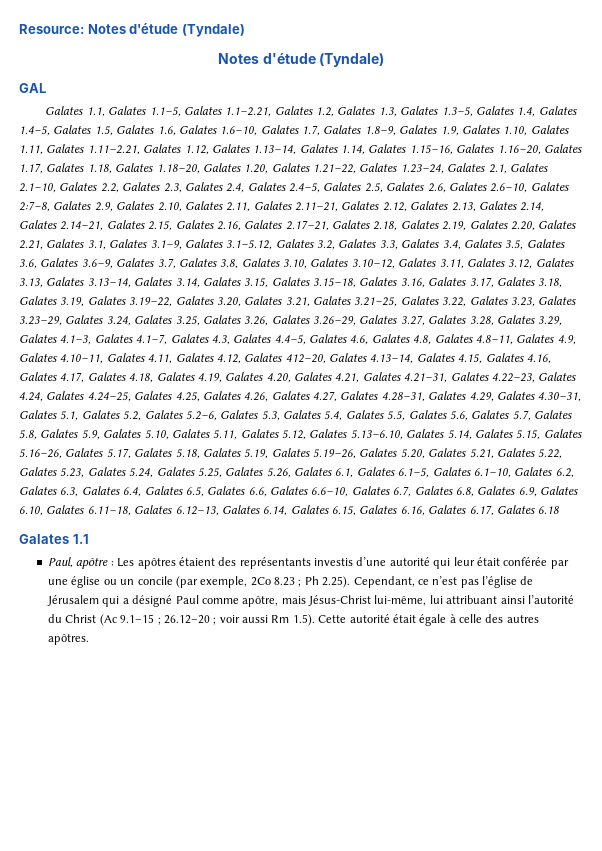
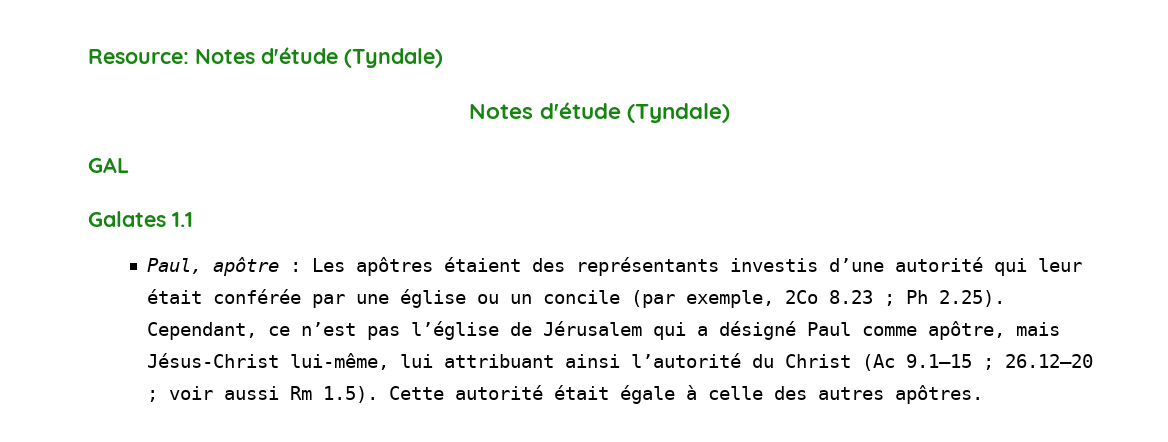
- Galates 1.1, Galates 1.1–5, Galates 1.1–2.21, Galates 1.2, Galates 1.3, Galates 1.3–5, Galates 1.4, Galates 1.4–5, Galates 1.5, Galates 1.6, Galates 1.6–10, Galates 1.7, Galates 1.8–9, Galates 1.9, Galates 1.10, Galates 1.11, Galates 1.11–2.21, Galates 1.12, Galates 1.13–14, Galates 1.14, Galates 1.15–16, Galates 1.16–20, Galates 1.17, Galates 1.18, Galates 1.18–20, Galates 1.20, Galates 1.21–22, Galates 1.23–24, Galates 2.1, Galates 2.1–10, Galates 2.2, Galates 2.3, Galates 2.4, Galates 2.4–5, Galates 2.5, Galates 2.6, Galates 2.6–10, Galates 2:7–8, Galates 2.9, Galates 2.10, Galates 2.11, Galates 2.11–21, Galates 2.12, Galates 2.13, Galates 2.14, Galates 2.14–21, Galates 2.15, Galates 2.16, Galates 2.17–21, Galates 2.18, Galates 2.19, Galates 2.20, Galates 2.21, Galates 3.1, Galates 3.1–9, Galates 3.1–5.12, Galates 3.2, Galates 3.3, Galates 3.4, Galates 3.5, Galates 3.6, Galates 3.6–9, Galates 3.7, Galates 3.8, Galates 3.10, Galates 3.10–12, Galates 3.11, Galates 3.12, Galates 3.13, Galates 3.13–14, Galates 3.14, Galates 3.15, Galates 3.15–18, Galates 3.16, Galates 3.17, Galates 3.18, Galates 3.19, Galates 3.19–22, Galates 3.20, Galates 3.21, Galates 3.21–25, Galates 3.22, Galates 3.23, Galates 3.23–29, Galates 3.24, Galates 3.25, Galates 3.26, Galates 3.26–29, Galates 3.27, Galates 3.28, Galates 3.29, Galates 4.1–3, Galates 4.1–7, Galates 4.3, Galates 4.4–5, Galates 4.6, Galates 4.8, Galates 4.8–11, Galates 4.9, Galates 4.10–11, Galates 4.11, Galates 4.12, Galates 412–20, Galates 4.13–14, Galates 4.15, Galates 4.16, Galates 4.17, Galates 4.18, Galates 4.19, Galates 4.20, Galates 4.21, Galates 4.21–31, Galates 4.22–23, Galates 4.24, Galates 4.24–25, Galates 4.25, Galates 4.26, Galates 4.27, Galates 4.28–31, Galates 4.29, Galates 4.30–31, Galates 5.1, Galates 5.2, Galates 5.2–6, Galates 5.3, Galates 5.4, Galates 5.5, Galates 5.6, Galates 5.7, Galates 5.8, Galates 5.9, Galates 5.10, Galates 5.11, Galates 5.12, Galates 5.13–6.10, Galates 5.14, Galates 5.15, Galates 5.16–26, Galates 5.17, Galates 5.18, Galates 5.19, Galates 5.19–26, Galates 5.20, Galates 5.21, Galates 5.22, Galates 5.23, Galates 5.24, Galates 5.25, Galates 5.26, Galates 6.1, Galates 6.1–5, Galates 6.1–10, Galates 6.2, Galates 6.3, Galates 6.4, Galates 6.5, Galates 6.6, Galates 6.6–10, Galates 6.7, Galates 6.8, Galates 6.9, Galates 6.10, Galates 6.11–18, Galates 6.12–13, Galates 6.14, Galates 6.15, Galates 6.16, Galates 6.17, Galates 6.18

